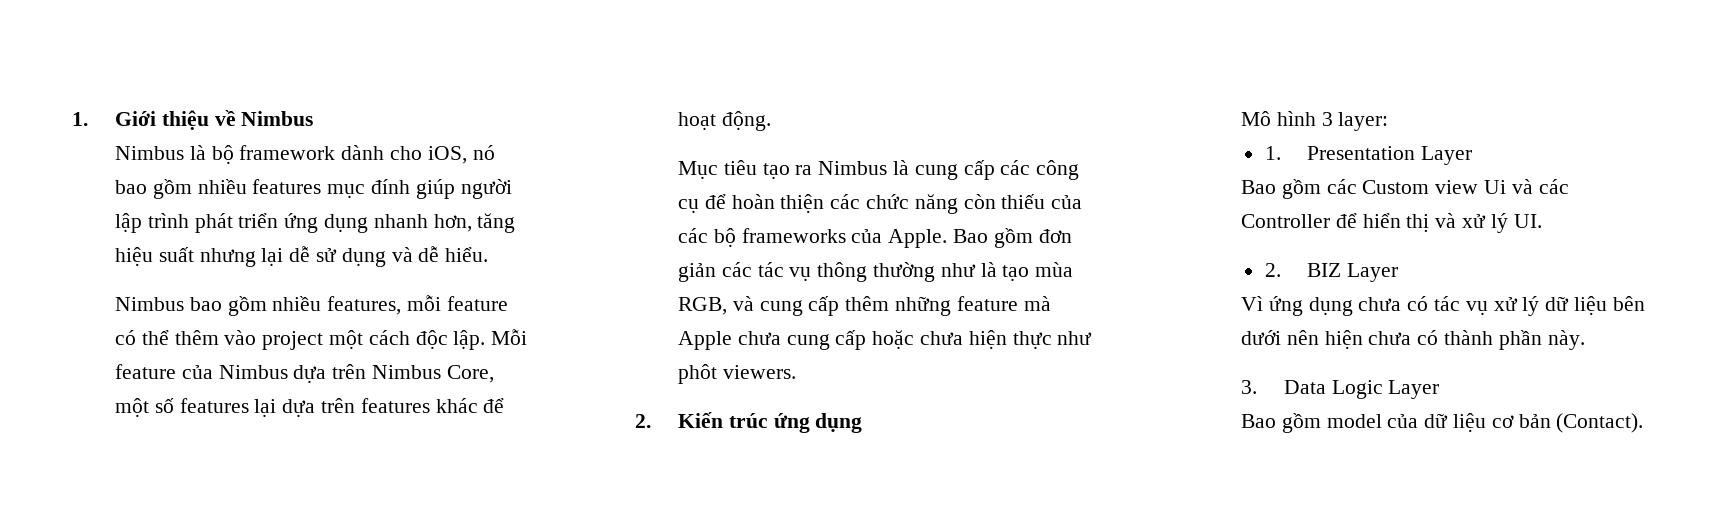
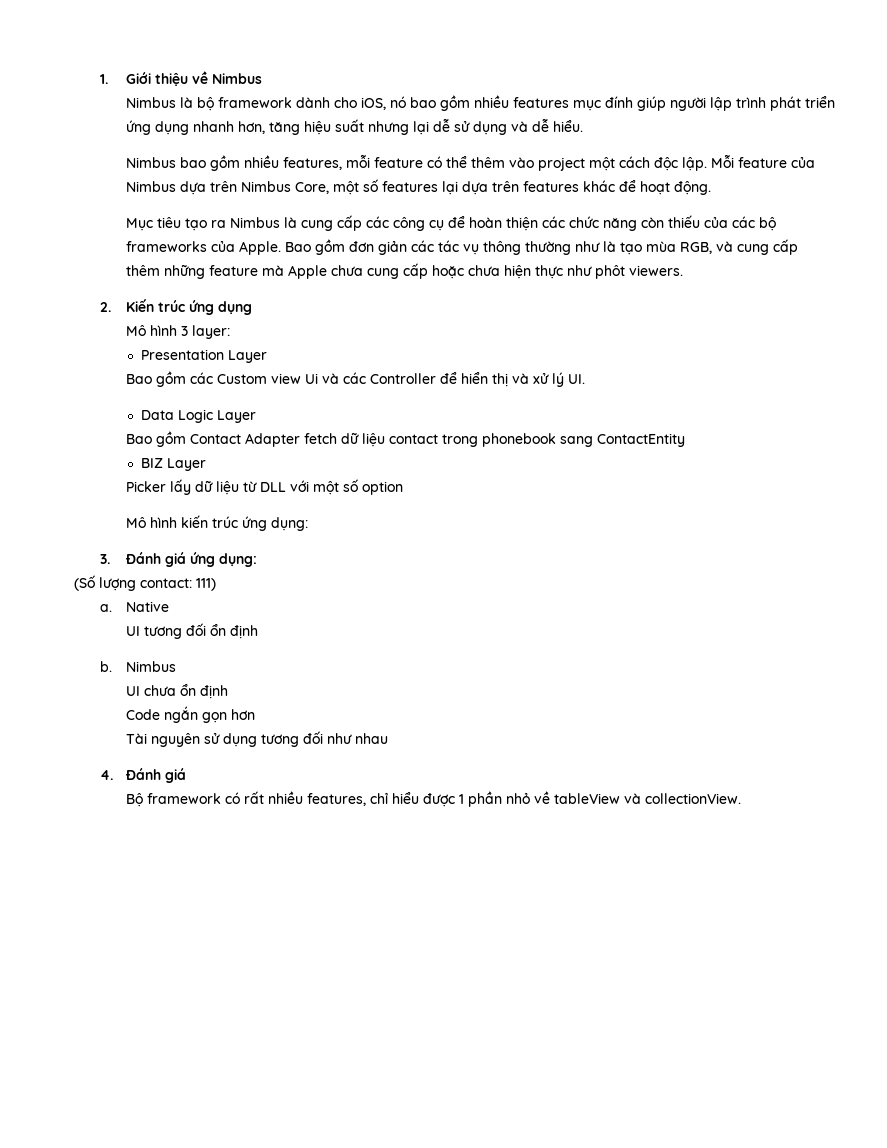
- 1. Presentation Layer
+ Presentation Layer
- 2. BIZ Layer
- Vì ứng dụng chưa có tác vụ xử lý dữ liệu bên dưới nên hiện chưa có thành phần này.
- 3. Data Logic Layer
+ Data Logic Layer
- Bao gồm model của dữ liệu cơ bản (Contact).
+ Bao gồm Contact Adapter fetch dữ liệu contact trong phonebook sang ContactEntity
+ BIZ Layer
+ Picker lấy dữ liệu từ DLL với một số option
+ Mô hình kiến trúc ứng dụng:
+ 3. Đánh giá ứng dụng:
+ (Số lượng contact: 111)
+ a. Native
+ UI tương đối ổn định
+ b. Nimbus
+ UI chưa ổn định
+ Code ngắn gọn hơn
+ Tài nguyên sử dụng tương đối như nhau
+ 4. Đánh giá
+ Bộ framework có rất nhiều features, chỉ hiểu được 1 phần nhỏ về tableView và collectionView.

